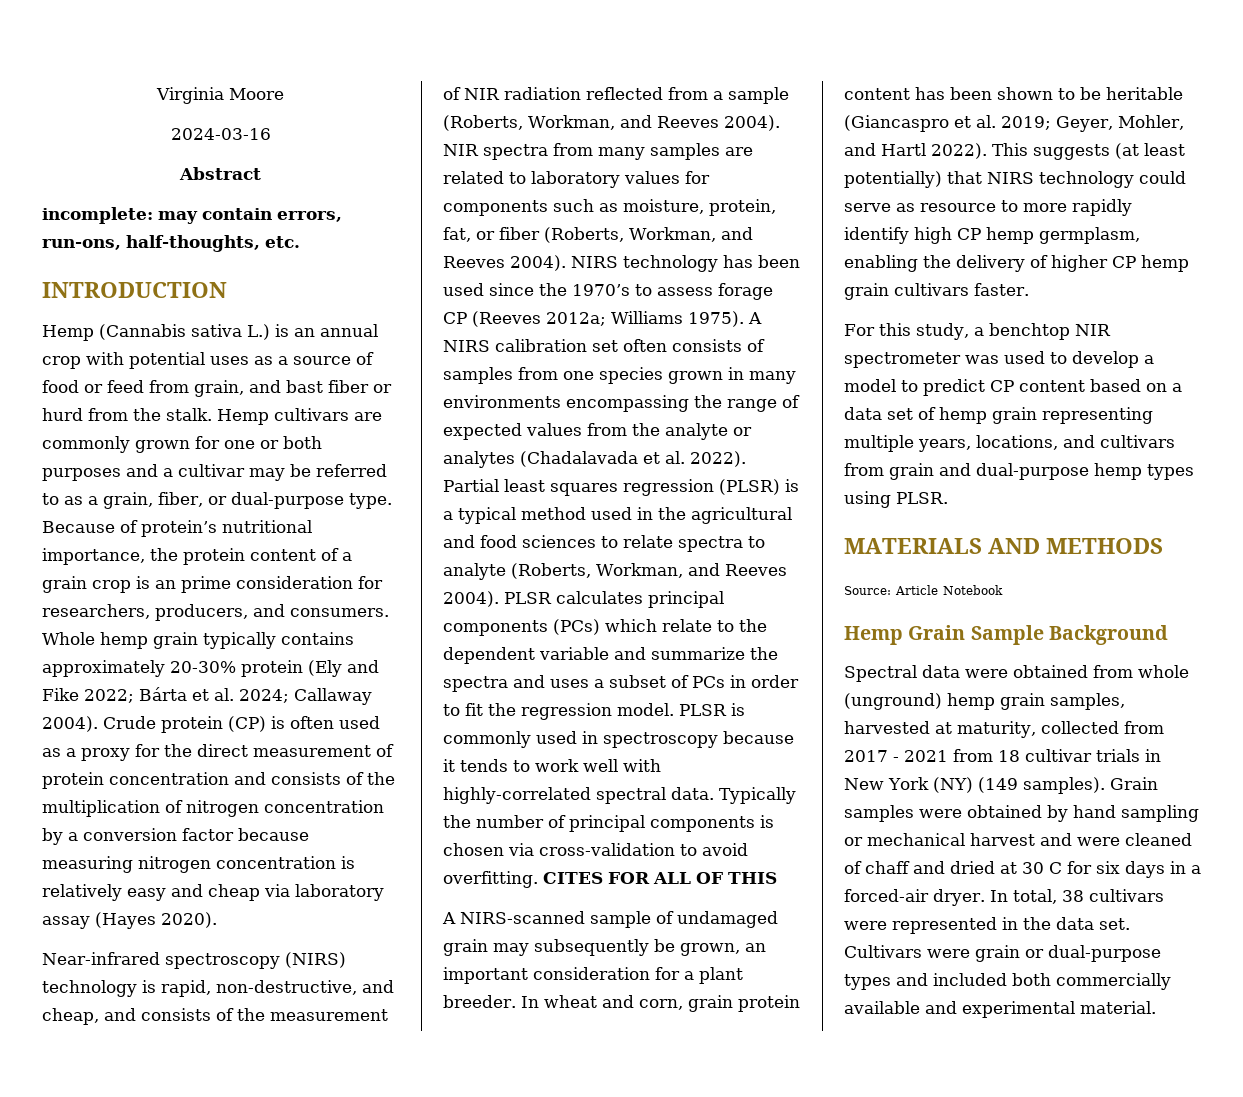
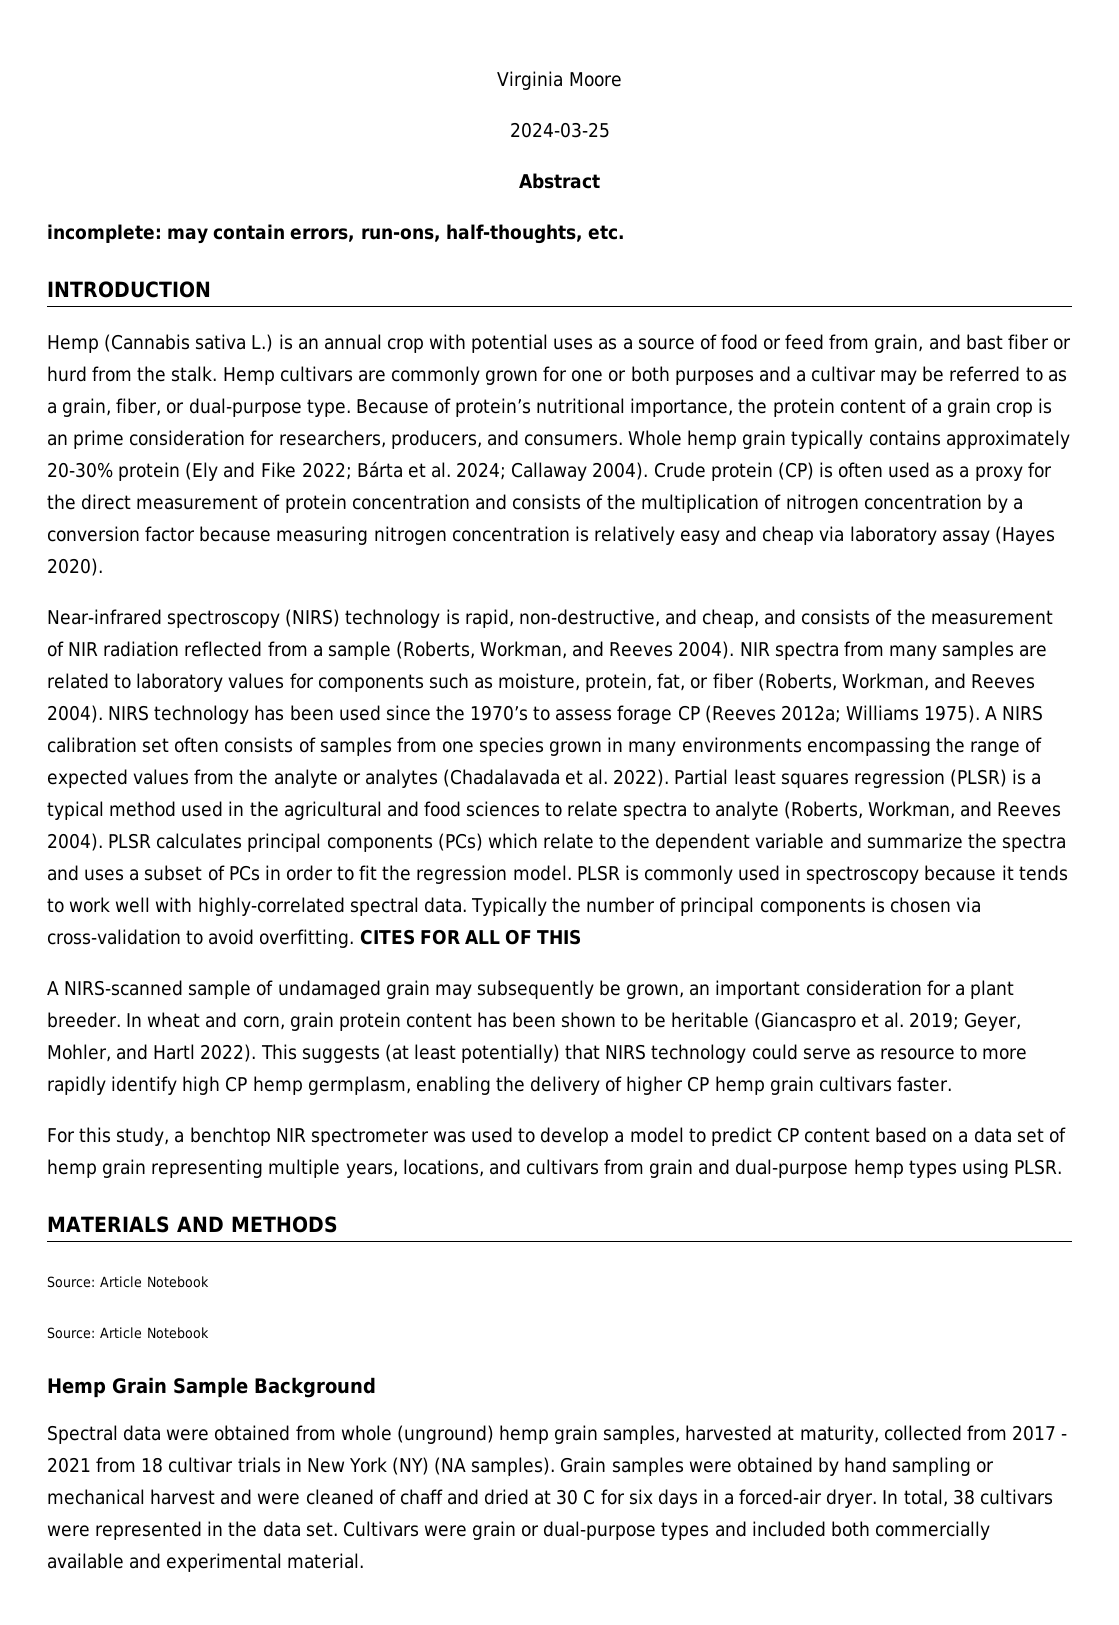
- 2024-03-16
+ 2024-03-25
  MATERIALS AND METHODS
+ Source: Article Notebook
- Spectral data were obtained from whole (unground) hemp grain samples, harvested at maturity, collected from 2017 - 2021 from 18 cultivar trials in New York (NY) (149 samples).
+ Spectral data were obtained from whole (unground) hemp grain samples, harvested at maturity, collected from 2017 - 2021 from 18 cultivar trials in New York (NY) (NA samples).

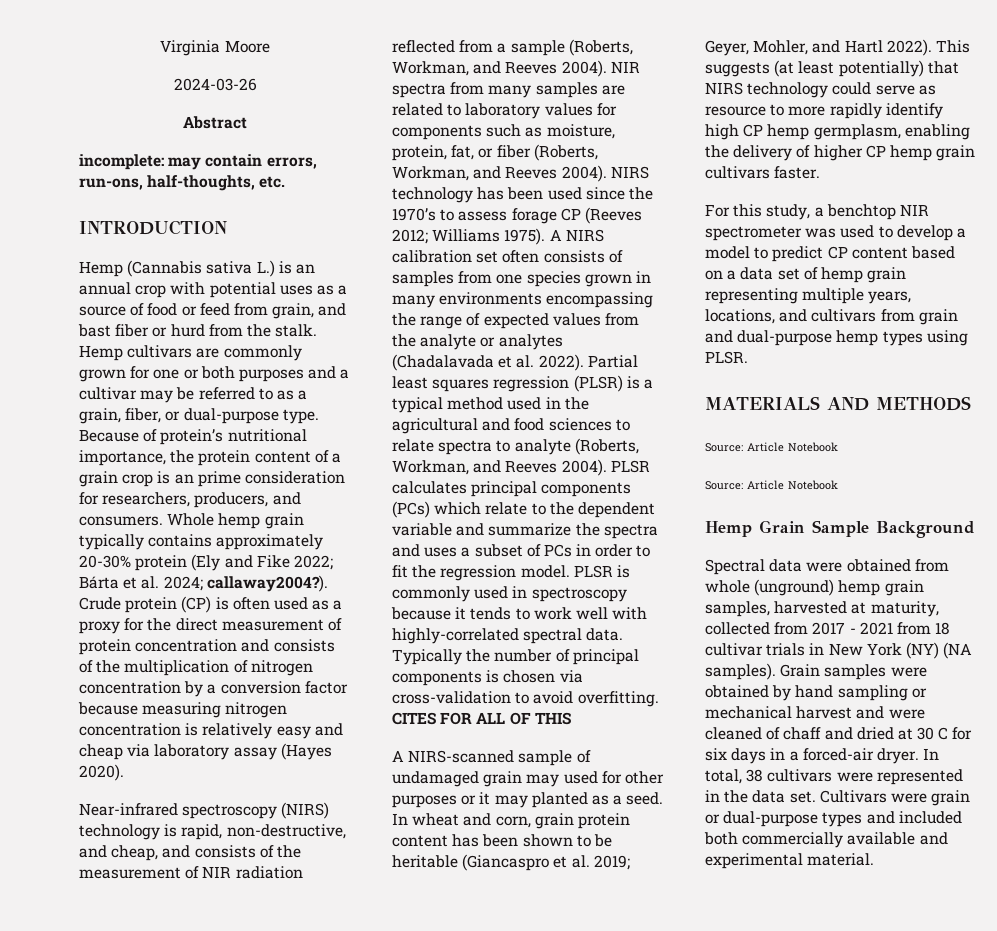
- 2024-03-25
+ 2024-03-26
- Whole hemp grain typically contains approximately 20-30% protein (Ely and Fike 2022; Bárta et al. 2024; Callaway 2004).
+ Whole hemp grain typically contains approximately 20-30% protein (Ely and Fike 2022; Bárta et al. 2024; callaway2004?).
- NIRS technology has been used since the 1970’s to assess forage CP (Reeves 2012a; Williams 1975).
+ NIRS technology has been used since the 1970’s to assess forage CP (Reeves 2012; Williams 1975).
- A NIRS-scanned sample of undamaged grain may subsequently be grown, an important consideration for a plant breeder.
+ A NIRS-scanned sample of undamaged grain may used for other purposes or it may planted as a seed.

